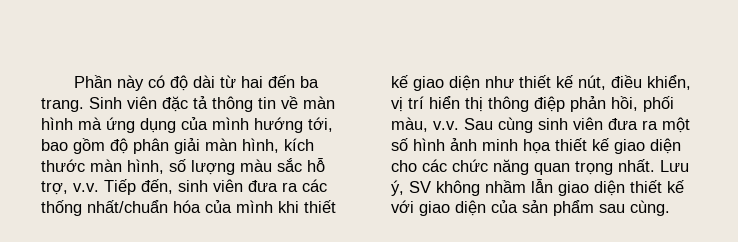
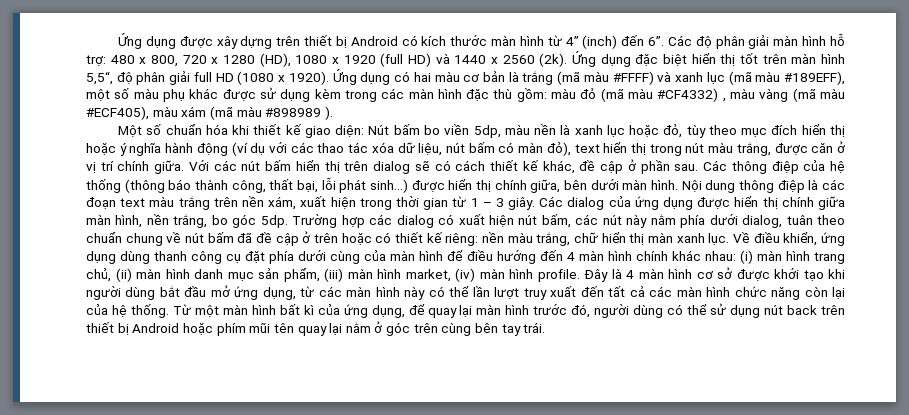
- Phần này có độ dài từ hai đến ba trang. Sinh viên đặc tả thông tin về màn hình mà ứng dụng của mình hướng tới, bao gồm độ phân giải màn hình, kích thước màn hình, số lượng màu sắc hỗ trợ, v.v. Tiếp đến, sinh viên đưa ra các thống nhất/chuẩn hóa của mình khi thiết kế giao diện như thiết kế nút, điều khiển, vị trí hiển thị thông điệp phản hồi, phối màu, v.v. Sau cùng sinh viên đưa ra một số hình ảnh minh họa thiết kế giao diện cho các chức năng quan trọng nhất. Lưu ý, SV không nhầm lẫn giao diện thiết kế với giao diện của sản phẩm sau cùng.
+ Ứng dụng được xây dựng trên thiết bị Android có kích thước màn hình từ 4” (inch) đến 6”. Các độ phân giải màn hình hỗ trợ: 480 x 800, 720 x 1280 (HD), 1080 x 1920 (full HD) và 1440 x 2560 (2k). Ứng dụng đặc biệt hiển thị tốt trên màn hình 5,5“, độ phân giải full HD (1080 x 1920). Ứng dụng có hai màu cơ bản là trắng (mã màu #FFFF) và xanh lục (mã màu #189EFF), một số màu phụ khác được sử dụng kèm trong các màn hình đặc thù gồm: màu đỏ (mã màu #CF4332) , màu vàng (mã màu #ECF405), màu xám (mã màu #898989 ).
+ Một số chuẩn hóa khi thiết kế giao diện: Nút bấm bo viền 5dp, màu nền là xanh lục hoặc đỏ, tùy theo mục đích hiển thị hoặc ý nghĩa hành động (ví dụ với các thao tác xóa dữ liệu, nút bấm có màn đỏ), text hiển thị trong nút màu trắng, được căn ở vị trí chính giữa. Với các nút bấm hiển thị trên dialog sẽ có cách thiết kế khác, đề cập ở phần sau. Các thông điệp của hệ thống (thông báo thành công, thất bại, lỗi phát sinh…) được hiển thị chính giữa, bên dưới màn hình. Nội dung thông điệp là các đoạn text màu trắng trên nền xám, xuất hiện trong thời gian từ 1 – 3 giây. Các dialog của ứng dụng được hiển thị chính giữa màn hình, nền trắng, bo góc 5dp. Trường hợp các dialog có xuất hiện nút bấm, các nút này nằm phía dưới dialog, tuân theo chuẩn chung về nút bấm đã đề cập ở trên hoặc có thiết kế riêng: nền màu trắng, chữ hiển thị màn xanh lục. Về điều khiển, ứng dụng dùng thanh công cụ đặt phía dưới cùng của màn hình để điều hướng đến 4 màn hình chính khác nhau: (i) màn hình trang chủ, (ii) màn hình danh mục sản phẩm, (iii) màn hình market, (iv) màn hình profile. Đây là 4 màn hình cơ sở được khới tạo khi người dùng bắt đầu mở ứng dụng, từ các màn hình này có thể lần lượt truy xuất đến tất cả các màn hình chức năng còn lại của hệ thống. Từ một màn hình bất kì của ứng dụng, để quay lại màn hình trước đó, người dùng có thể sử dụng nút back trên thiết bị Android hoặc phím mũi tên quay lại nằm ở góc trên cùng bên tay trái.

